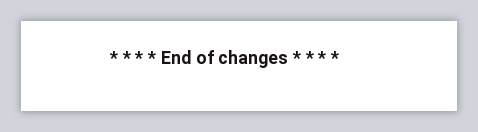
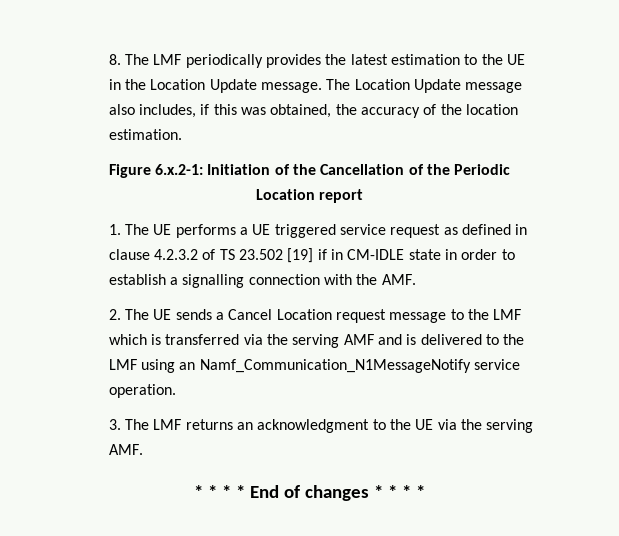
+ 8. The LMF periodically provides the latest estimation to the UE in the Location Update message. The Location Update message also includes, if this was obtained, the accuracy of the location estimation.
+ Figure 6.x.2-1: Initiation of the Cancellation of the Periodic Location report
+ 1. The UE performs a UE triggered service request as defined in clause 4.2.3.2 of TS 23.502 [19] if in CM-IDLE state in order to establish a signalling connection with the AMF.
+ 2. The UE sends a Cancel Location request message to the LMF which is transferred via the serving AMF and is delivered to the LMF using an Namf_Communication_N1MessageNotify service operation.
+ 3. The LMF returns an acknowledgment to the UE via the serving AMF.

